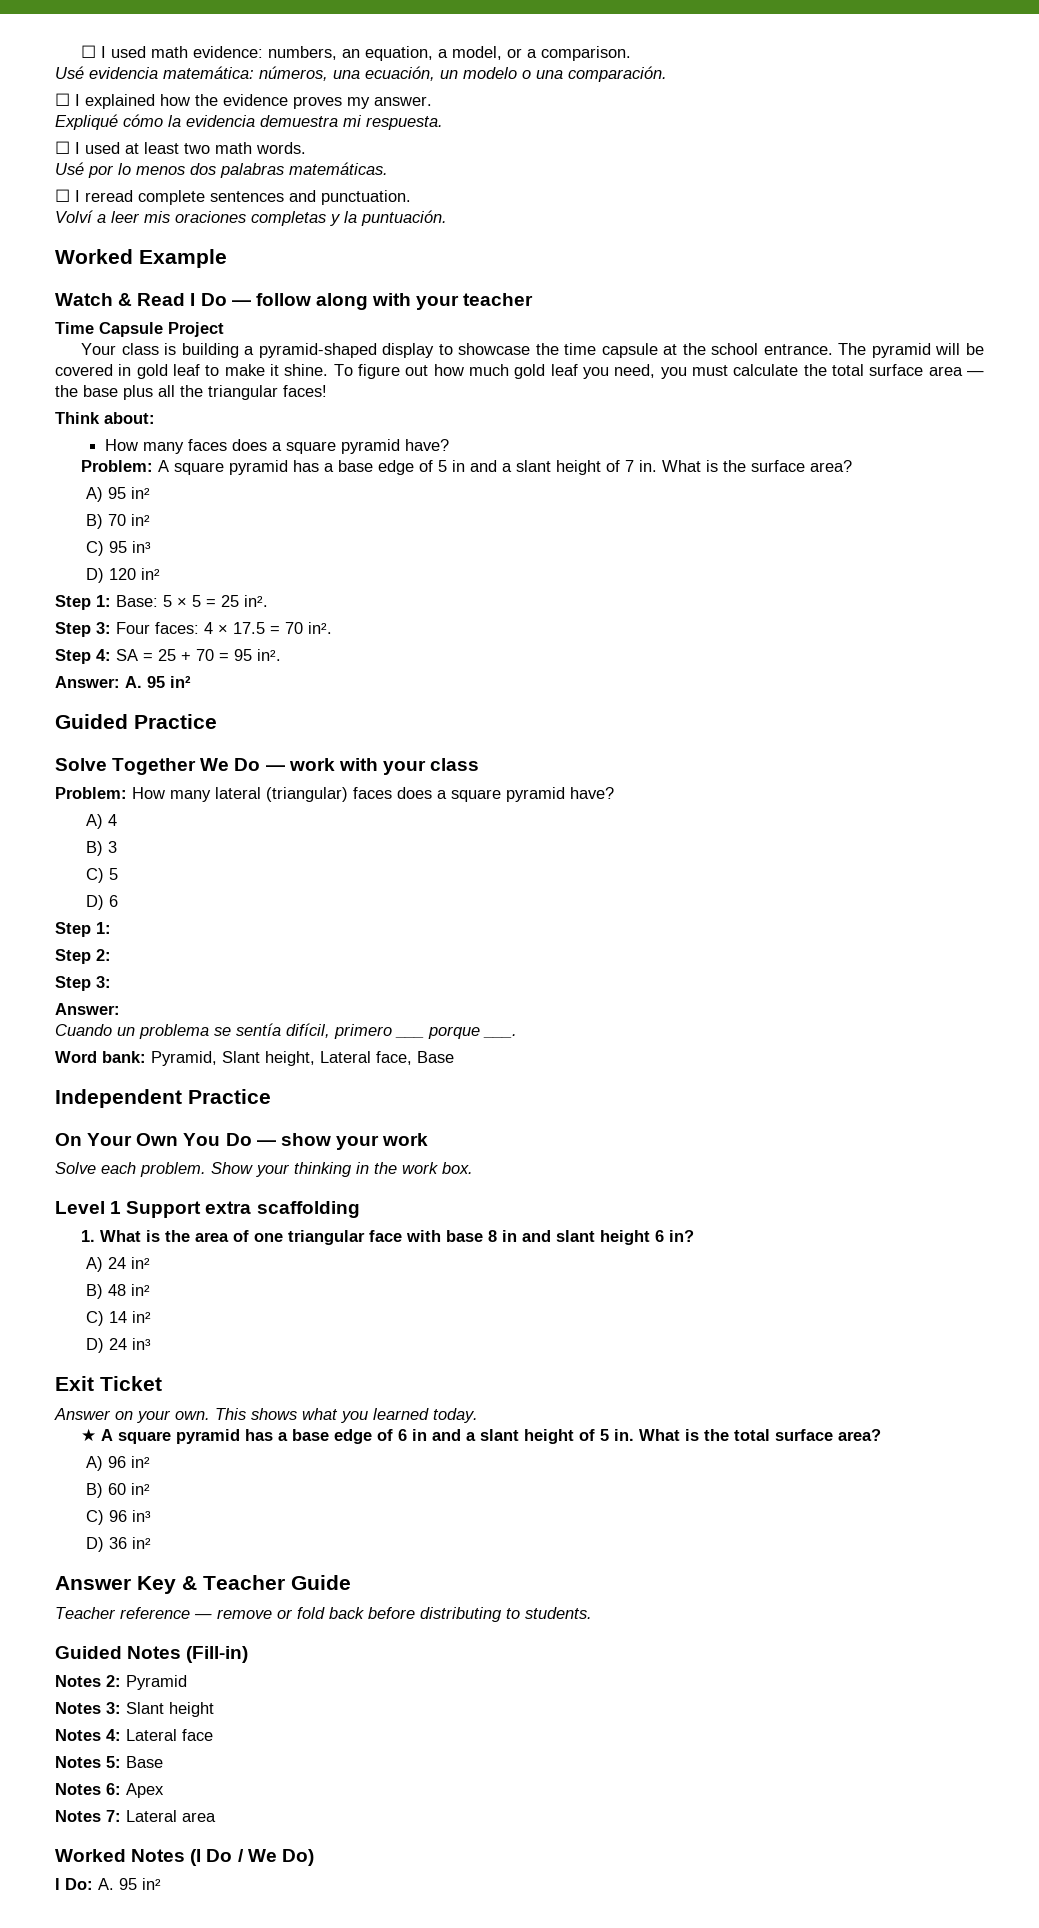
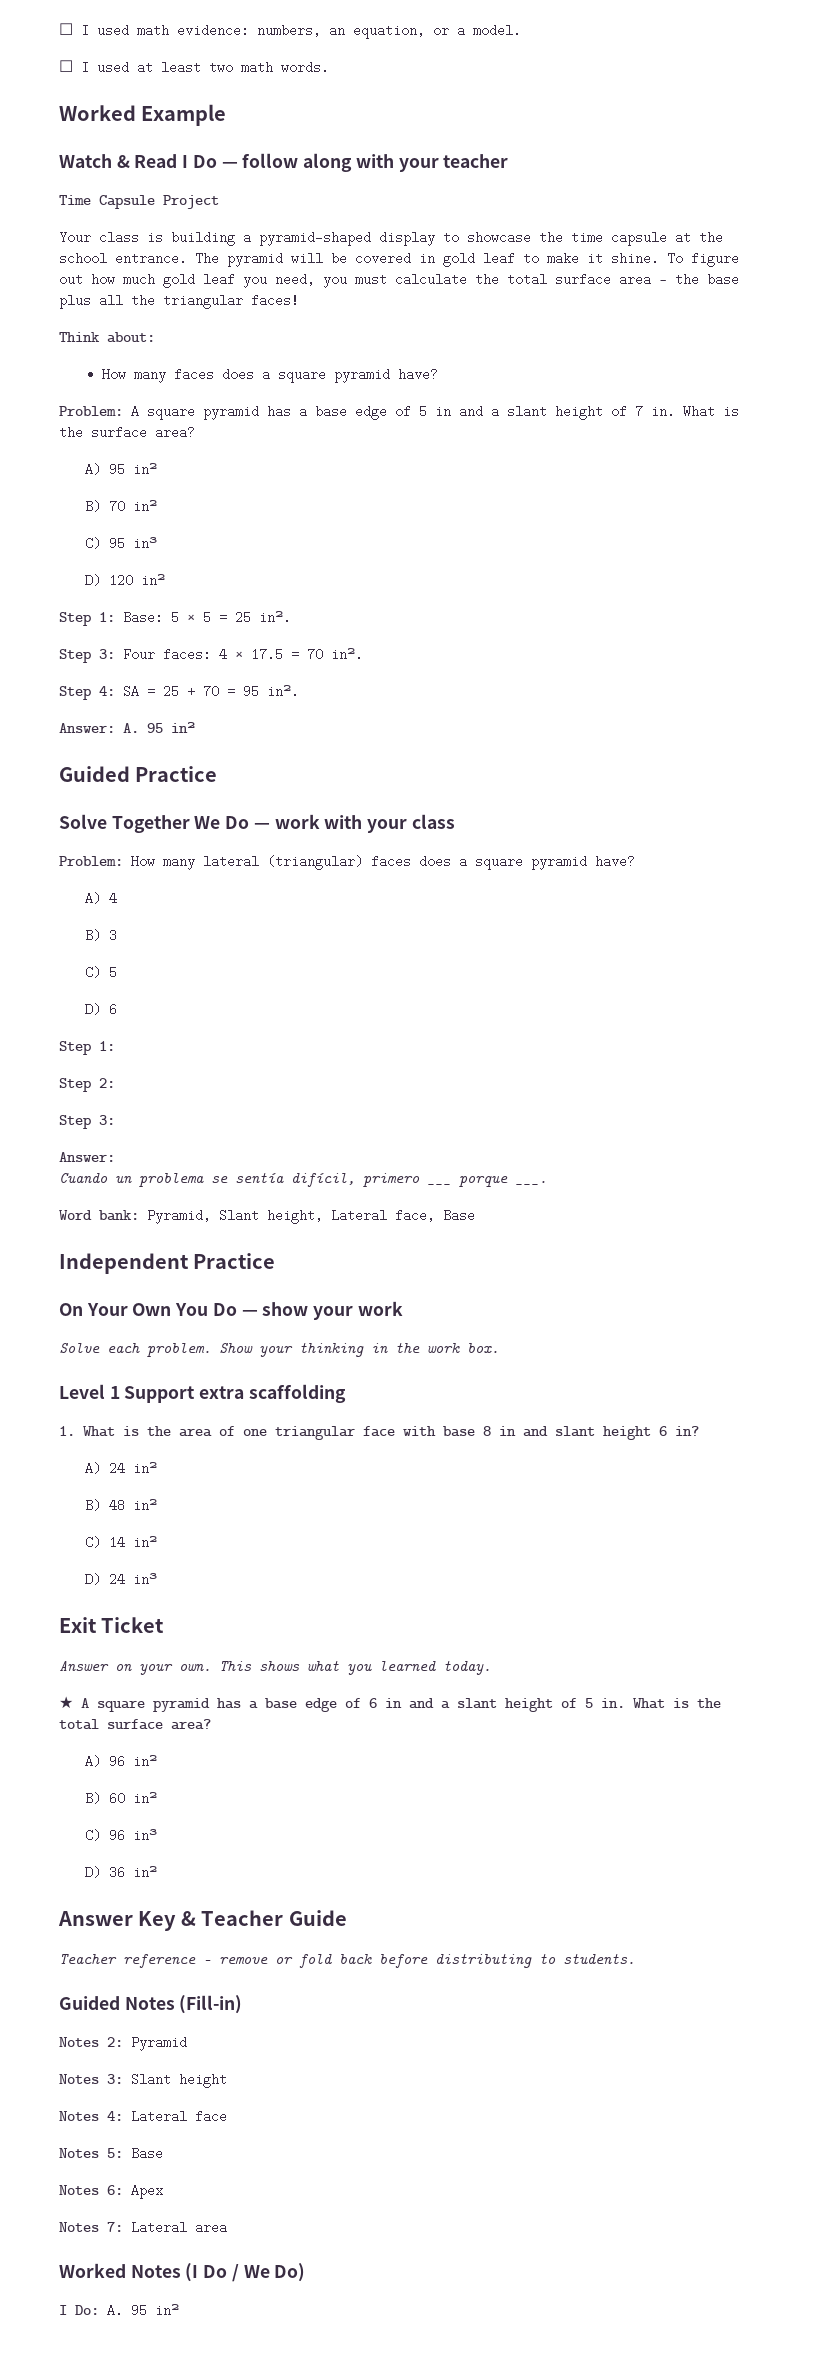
- ☐ I used math evidence: numbers, an equation, a model, or a comparison.
- Usé evidencia matemática: números, una ecuación, un modelo o una comparación.
- ☐ I explained how the evidence proves my answer.
- Expliqué cómo la evidencia demuestra mi respuesta.
+ ☐ I used math evidence: numbers, an equation, or a model.
- Usé por lo menos dos palabras matemáticas.
- ☐ I reread complete sentences and punctuation.
- Volví a leer mis oraciones completas y la puntuación.

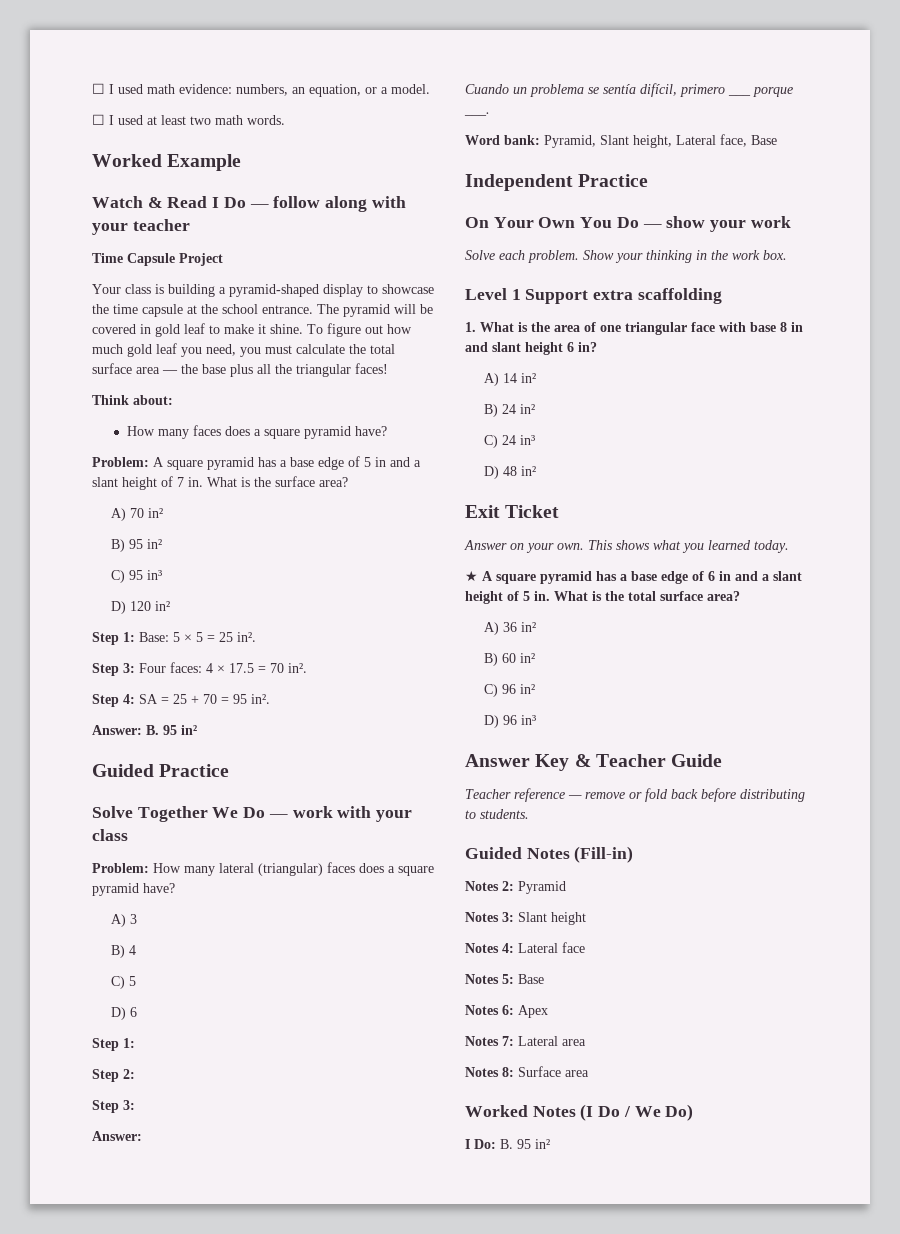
- A) 95 in²
- B) 70 in²
+ A) 70 in²
+ B) 95 in²
- Answer: A. 95 in²
+ Answer: B. 95 in²
- A) 4
- B) 3
+ A) 3
+ B) 4
- A) 24 in²
+ A) 14 in²
+ B) 24 in²
- B) 48 in²
- C) 14 in²
- D) 24 in³
+ C) 24 in³
+ D) 48 in²
- A) 96 in²
+ A) 36 in²
- C) 96 in³
- D) 36 in²
+ C) 96 in²
+ D) 96 in³
+ Notes 8: Surface area
- I Do: A. 95 in²
+ I Do: B. 95 in²

